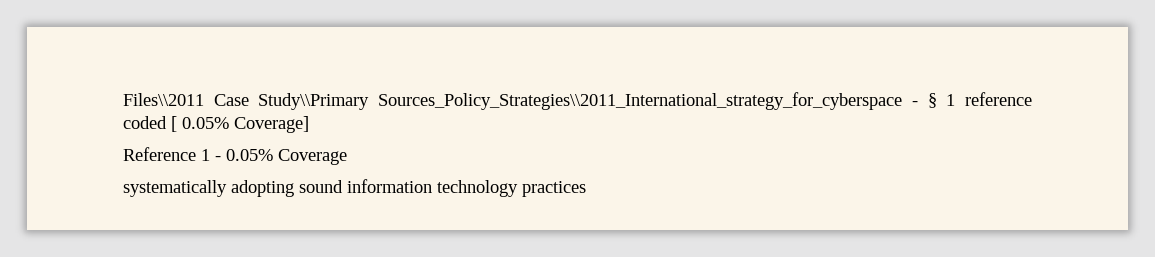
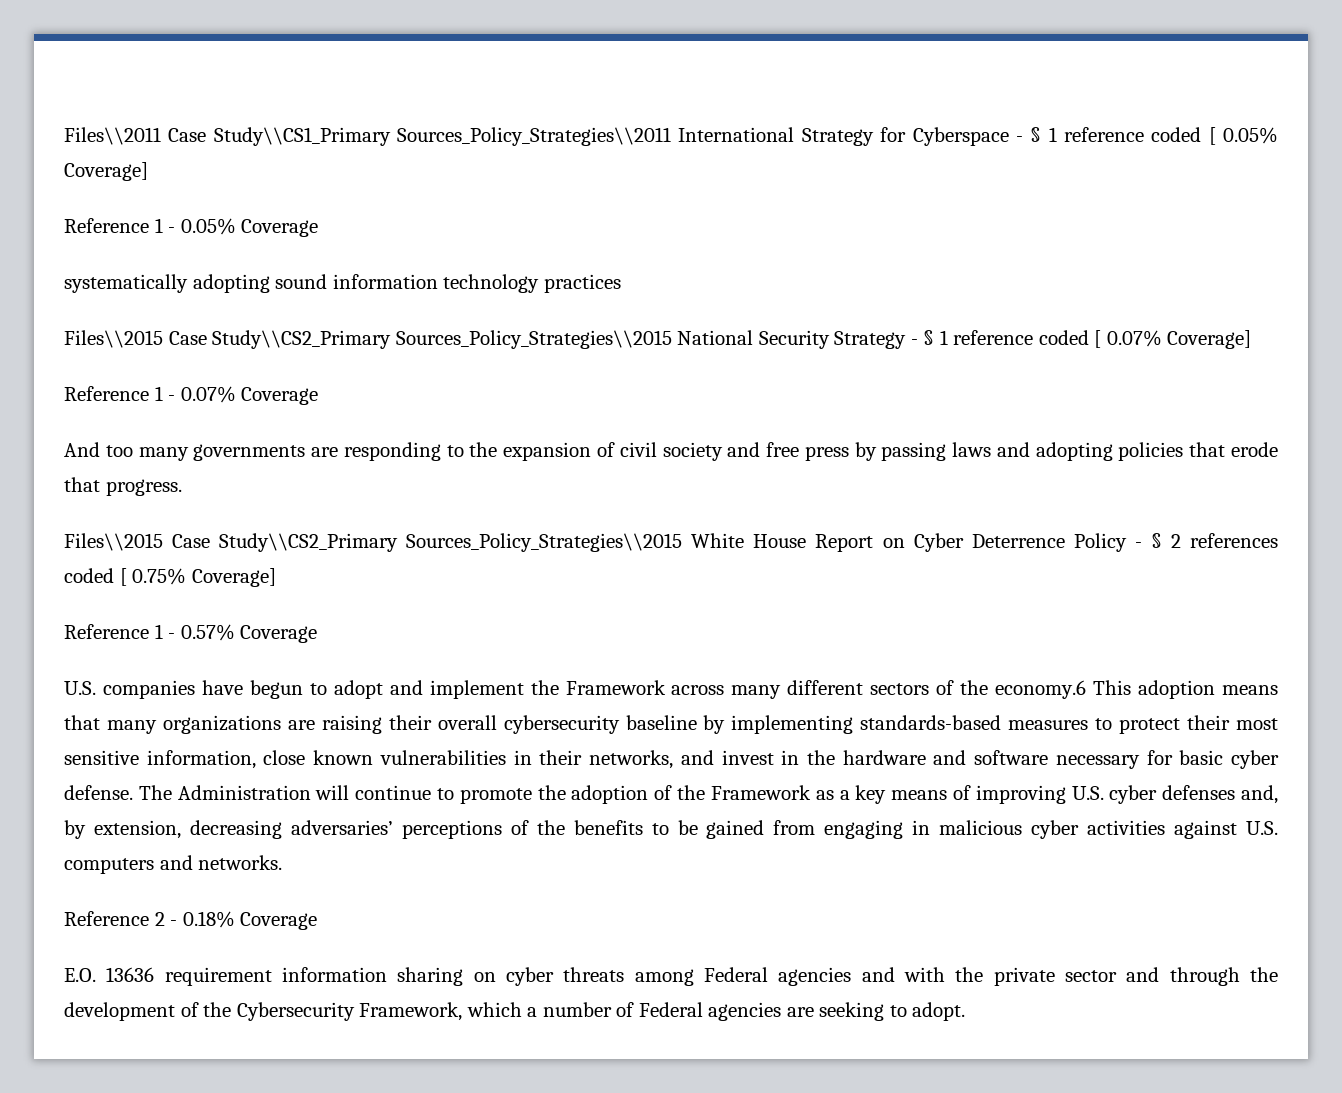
- Files\\2011 Case Study\\Primary Sources_Policy_Strategies\\2011_International_strategy_for_cyberspace - § 1 reference coded [ 0.05% Coverage]
+ Files\\2011 Case Study\\CS1_Primary Sources_Policy_Strategies\\2011 International Strategy for Cyberspace - § 1 reference coded [ 0.05% Coverage]
+ Files\\2015 Case Study\\CS2_Primary Sources_Policy_Strategies\\2015 National Security Strategy - § 1 reference coded [ 0.07% Coverage]
+ Reference 1 - 0.07% Coverage
+ And too many governments are responding to the expansion of civil society and free press by passing laws and adopting policies that erode that progress.
+ Files\\2015 Case Study\\CS2_Primary Sources_Policy_Strategies\\2015 White House Report on Cyber Deterrence Policy - § 2 references coded [ 0.75% Coverage]
+ Reference 1 - 0.57% Coverage
+ U.S. companies have begun to adopt and implement the Framework across many different sectors of the economy.6 This adoption means that many organizations are raising their overall cybersecurity baseline by implementing standards-based measures to protect their most sensitive information, close known vulnerabilities in their networks, and invest in the hardware and software necessary for basic cyber defense. The Administration will continue to promote the adoption of the Framework as a key means of improving U.S. cyber defenses and, by extension, decreasing adversaries’ perceptions of the benefits to be gained from engaging in malicious cyber activities against U.S. computers and networks.
+ Reference 2 - 0.18% Coverage
+ E.O. 13636 requirement information sharing on cyber threats among Federal agencies and with the private sector and through the development of the Cybersecurity Framework, which a number of Federal agencies are seeking to adopt.

